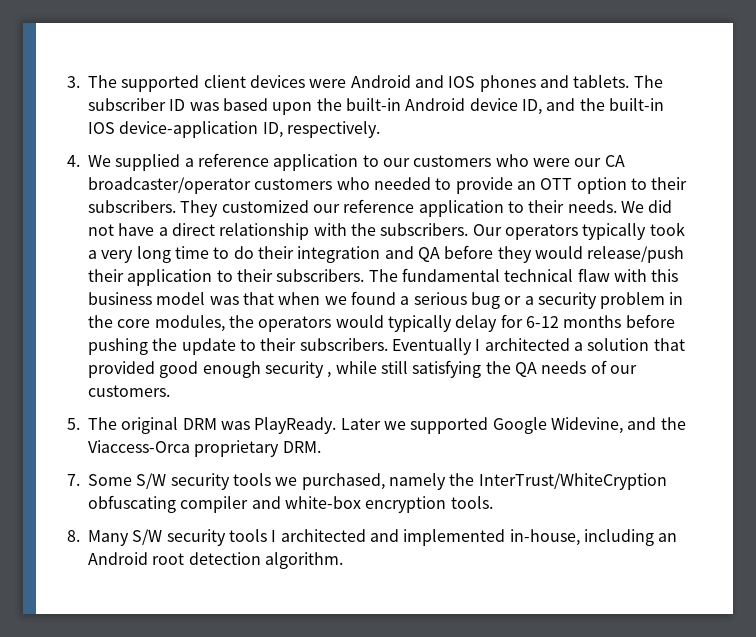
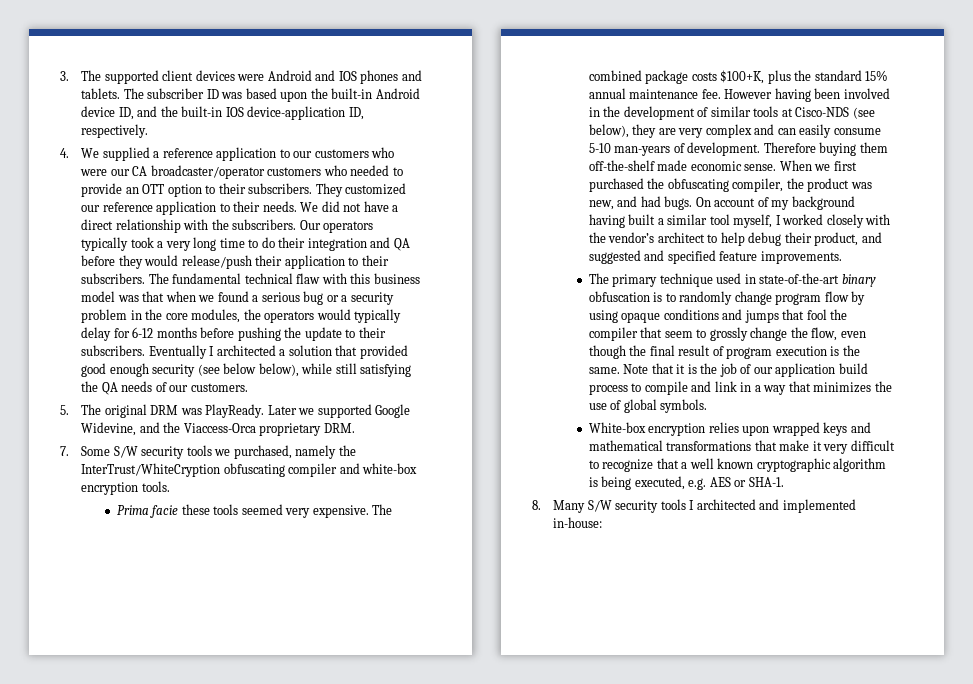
- Eventually I architected a solution that provided good enough security , while still satisfying the QA needs of our customers.
+ Eventually I architected a solution that provided good enough security (see below below), while still satisfying the QA needs of our customers.
+ Prima facie these tools seemed very expensive. The combined package costs $100+K, plus the standard 15% annual maintenance fee. However having been involved in the development of similar tools at Cisco-NDS (see below), they are very complex and can easily consume 5-10 man-years of development. Therefore buying them off-the-shelf made economic sense. When we first purchased the obfuscating compiler, the product was new, and had bugs. On account of my background having built a similar tool myself, I worked closely with the vendor’s architect to help debug their product, and suggested and specified feature improvements.
+ The primary technique used in state-of-the-art binary obfuscation is to randomly change program flow by using opaque conditions and jumps that fool the compiler that seem to grossly change the flow, even though the final result of program execution is the same. Note that it is the job of our application build process to compile and link in a way that minimizes the use of global symbols.
+ White-box encryption relies upon wrapped keys and mathematical transformations that make it very difficult to recognize that a well known cryptographic algorithm is being executed, e.g. AES or SHA-1.
- 8. Many S/W security tools I architected and implemented in-house, including an Android root detection algorithm.
+ 8. Many S/W security tools I architected and implemented in-house:

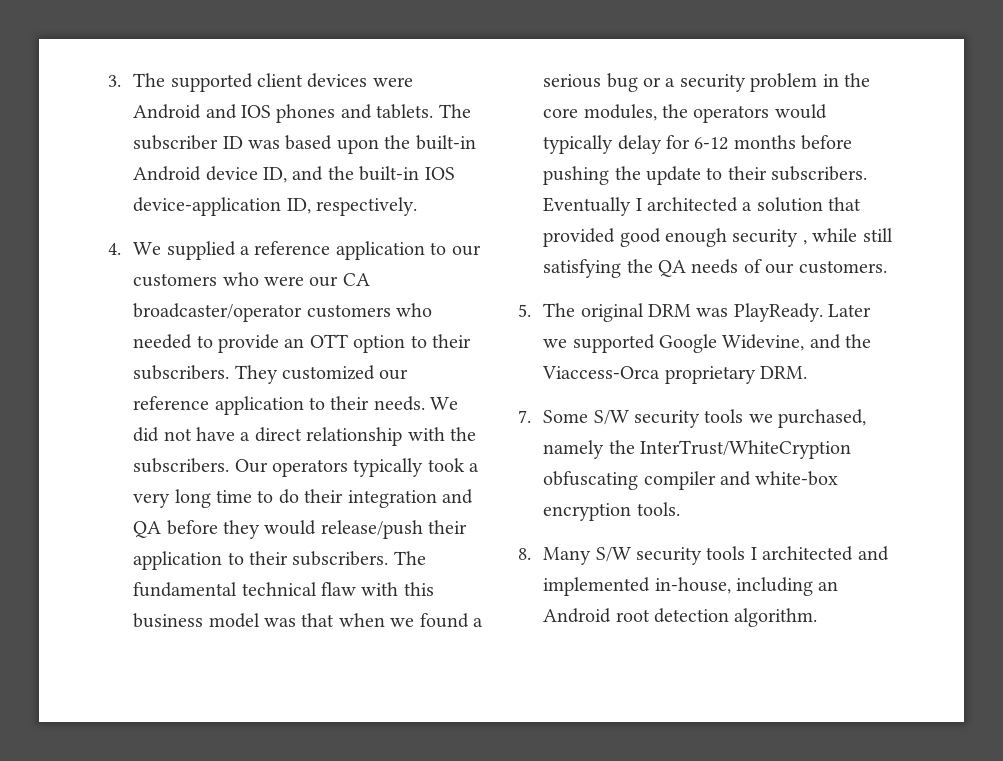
- Eventually I architected a solution that provided good enough security (see below below), while still satisfying the QA needs of our customers.
+ Eventually I architected a solution that provided good enough security , while still satisfying the QA needs of our customers.
- Prima facie these tools seemed very expensive. The combined package costs $100+K, plus the standard 15% annual maintenance fee. However having been involved in the development of similar tools at Cisco-NDS (see below), they are very complex and can easily consume 5-10 man-years of development. Therefore buying them off-the-shelf made economic sense. When we first purchased the obfuscating compiler, the product was new, and had bugs. On account of my background having built a similar tool myself, I worked closely with the vendor’s architect to help debug their product, and suggested and specified feature improvements.
- The primary technique used in state-of-the-art binary obfuscation is to randomly change program flow by using opaque conditions and jumps that fool the compiler that seem to grossly change the flow, even though the final result of program execution is the same. Note that it is the job of our application build process to compile and link in a way that minimizes the use of global symbols.
- White-box encryption relies upon wrapped keys and mathematical transformations that make it very difficult to recognize that a well known cryptographic algorithm is being executed, e.g. AES or SHA-1.
- 8. Many S/W security tools I architected and implemented in-house:
+ 8. Many S/W security tools I architected and implemented in-house, including an Android root detection algorithm.

